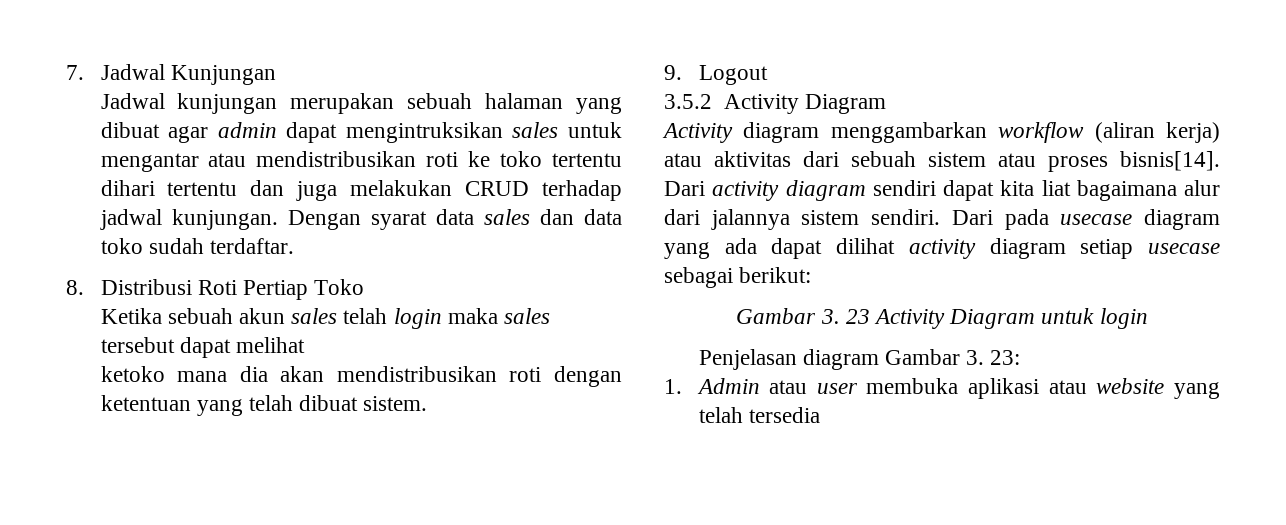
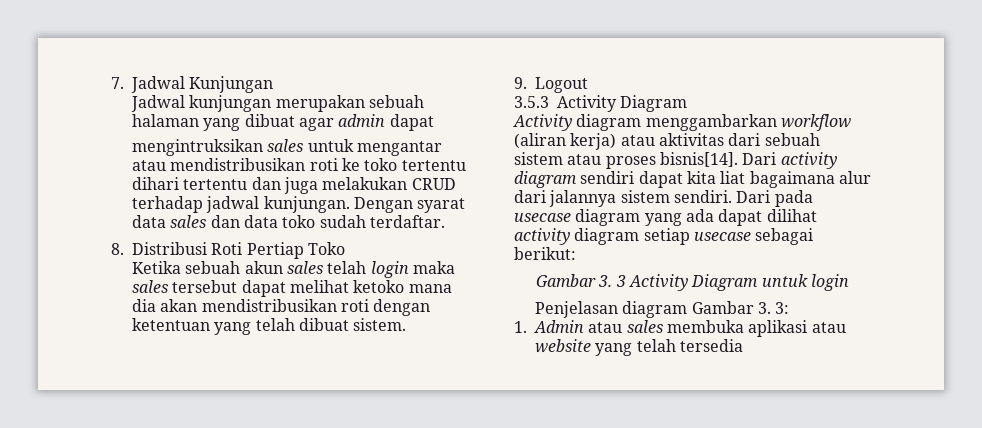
- Jadwal kunjungan merupakan sebuah halaman yang dibuat agar admin dapat mengintruksikan sales untuk mengantar atau mendistribusikan roti ke toko tertentu dihari tertentu dan juga melakukan CRUD terhadap jadwal kunjungan.
+ Jadwal kunjungan merupakan sebuah halaman yang dibuat agar admin dapat
+ mengintruksikan sales untuk mengantar atau mendistribusikan roti ke toko tertentu dihari tertentu dan juga melakukan CRUD terhadap jadwal kunjungan.
- Ketika sebuah akun sales telah login maka sales tersebut dapat melihat
- ketoko mana dia akan mendistribusikan roti dengan ketentuan yang telah dibuat sistem.
+ Ketika sebuah akun sales telah login maka sales tersebut dapat melihat ketoko mana dia akan mendistribusikan roti dengan ketentuan yang telah dibuat sistem.
- 3.5.2 Activity Diagram
+ 3.5.3 Activity Diagram
- Gambar 3. 23 Activity Diagram untuk login
+ Gambar 3. 3 Activity Diagram untuk login
- Penjelasan diagram Gambar 3. 23:
+ Penjelasan diagram Gambar 3. 3:
- 1. Admin atau user membuka aplikasi atau website yang telah tersedia
+ 1. Admin atau sales membuka aplikasi atau website yang telah tersedia

